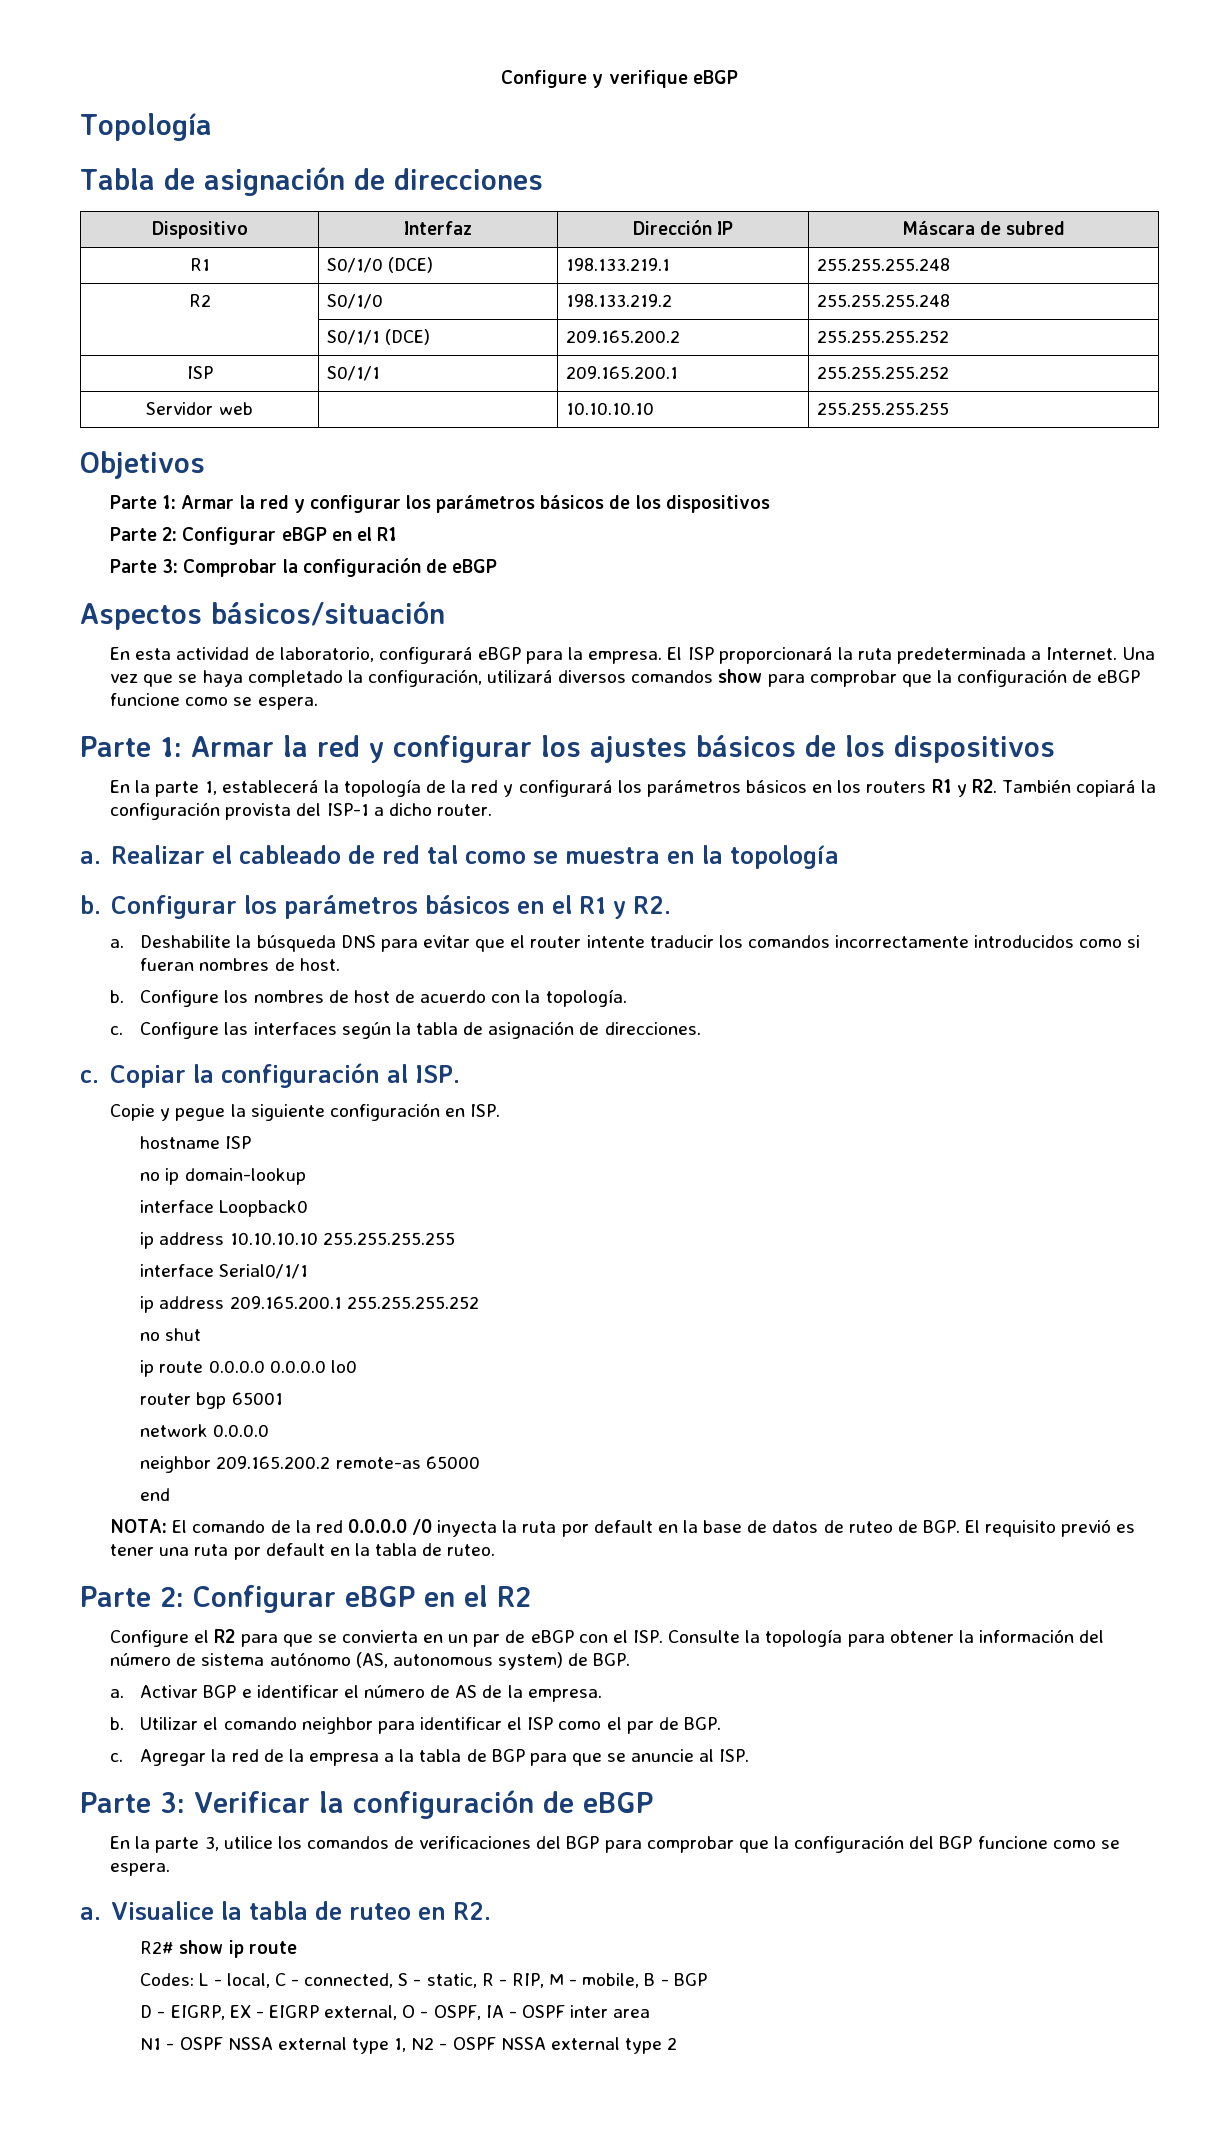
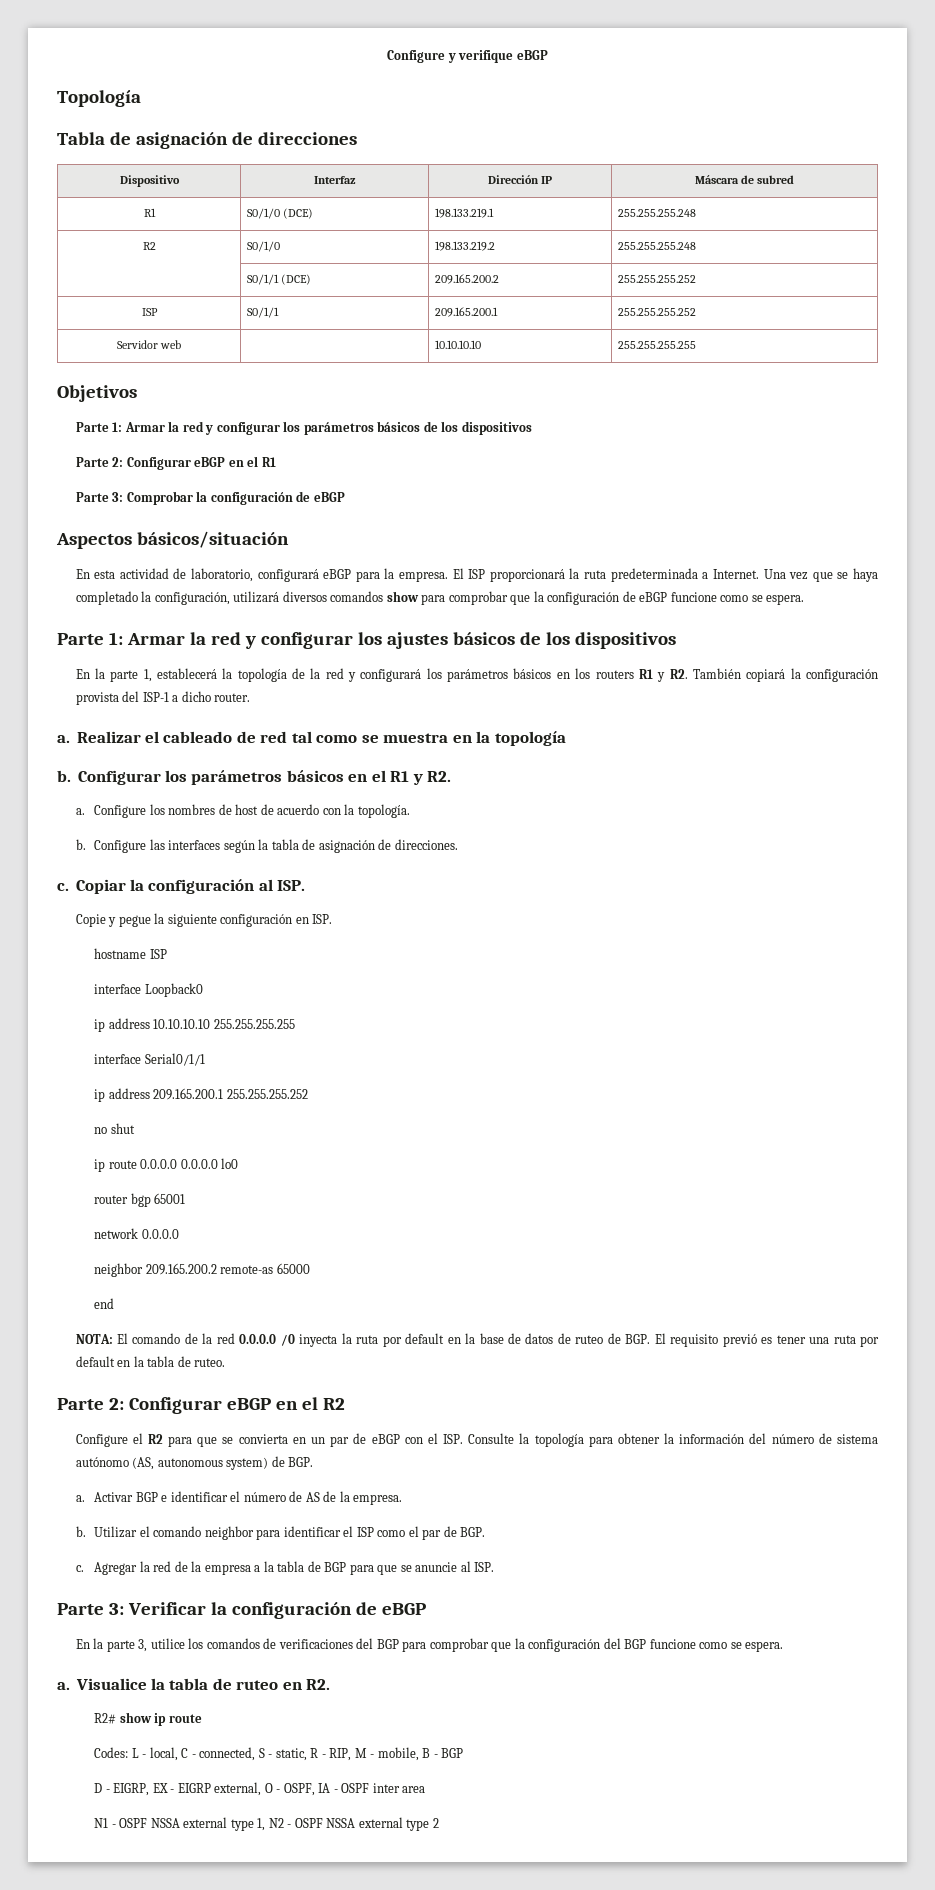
- Deshabilite la búsqueda DNS para evitar que el router intente traducir los comandos incorrectamente introducidos como si fueran nombres de host.
- b.
  Configure los nombres de host de acuerdo con la topología.
- c.
+ b.
- no ip domain-lookup

